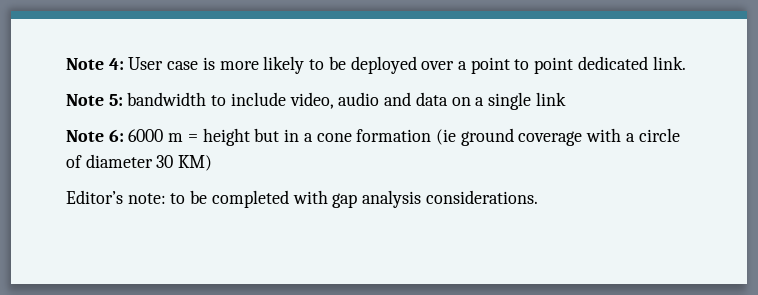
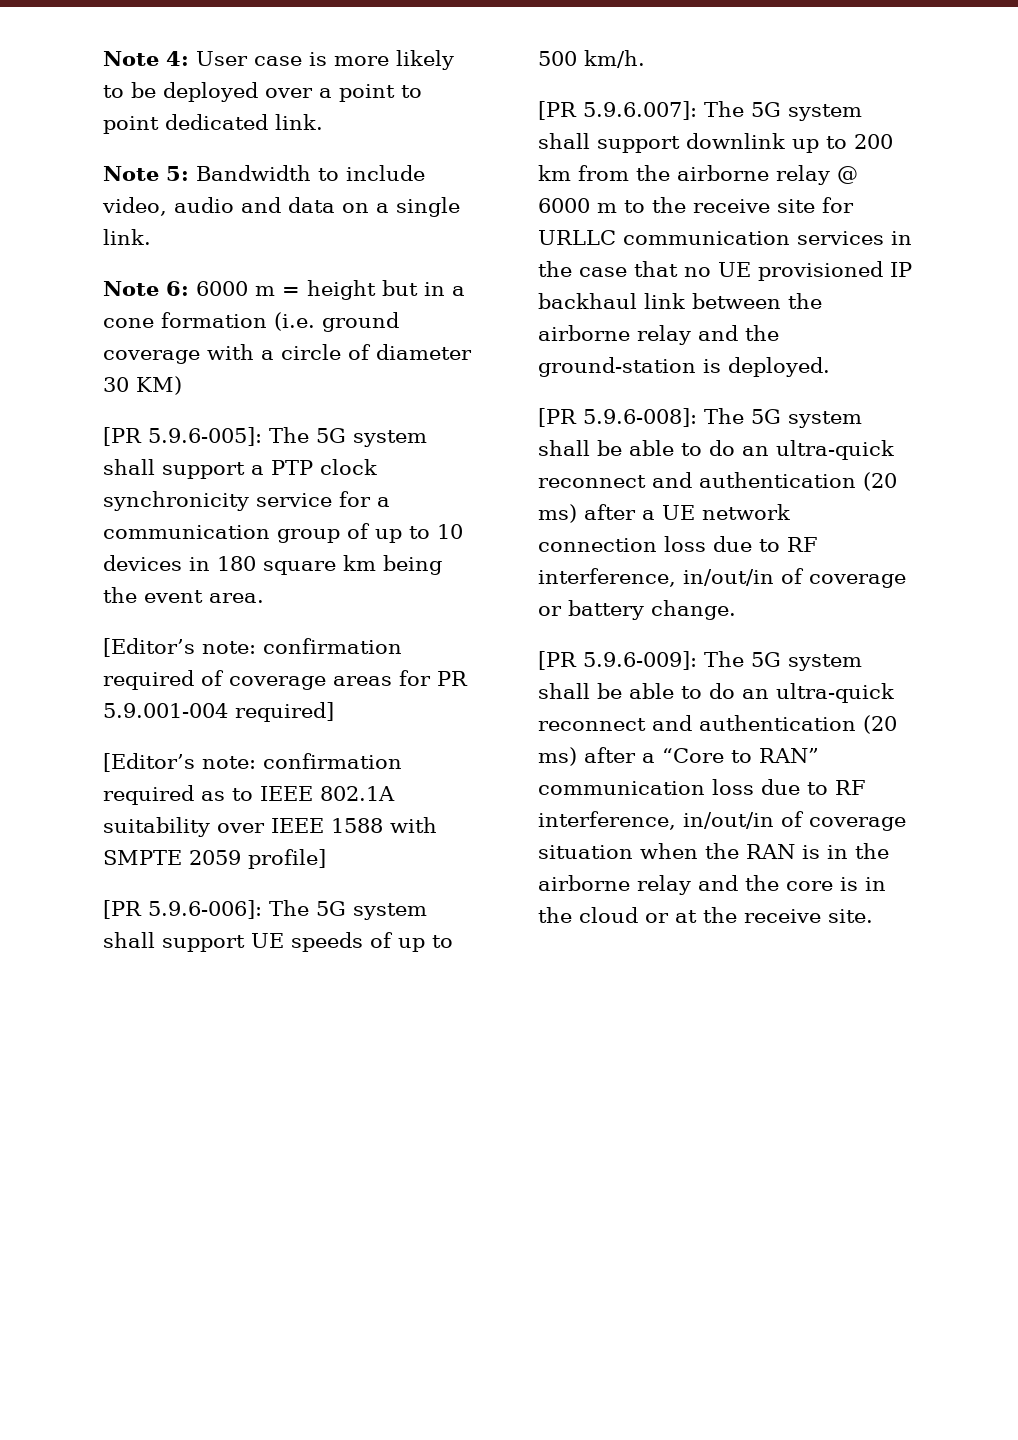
- Note 5: bandwidth to include video, audio and data on a single link
+ Note 5: Bandwidth to include video, audio and data on a single link.
- Note 6: 6000 m = height but in a cone formation (ie ground coverage with a circle of diameter 30 KM)
+ Note 6: 6000 m = height but in a cone formation (i.e. ground coverage with a circle of diameter 30 KM)
- Editor’s note: to be completed with gap analysis considerations.
+ [PR 5.9.6-005]: The 5G system shall support a PTP clock synchronicity service for a communication group of up to 10 devices in 180 square km being the event area.
+ [Editor’s note: confirmation required of coverage areas for PR 5.9.001-004 required]
+ [Editor’s note: confirmation required as to IEEE 802.1A suitability over IEEE 1588 with SMPTE 2059 profile]
+ [PR 5.9.6-006]: The 5G system shall support UE speeds of up to 500 km/h.
+ [PR 5.9.6.007]: The 5G system shall support downlink up to 200 km from the airborne relay @ 6000 m to the receive site for URLLC communication services in the case that no UE provisioned IP backhaul link between the airborne relay and the ground-station is deployed.
+ [PR 5.9.6-008]: The 5G system shall be able to do an ultra-quick reconnect and authentication (20 ms) after a UE network connection loss due to RF interference, in/out/in of coverage or battery change.
+ [PR 5.9.6-009]: The 5G system shall be able to do an ultra-quick reconnect and authentication (20 ms) after a “Core to RAN” communication loss due to RF interference, in/out/in of coverage situation when the RAN is in the airborne relay and the core is in the cloud or at the receive site.

